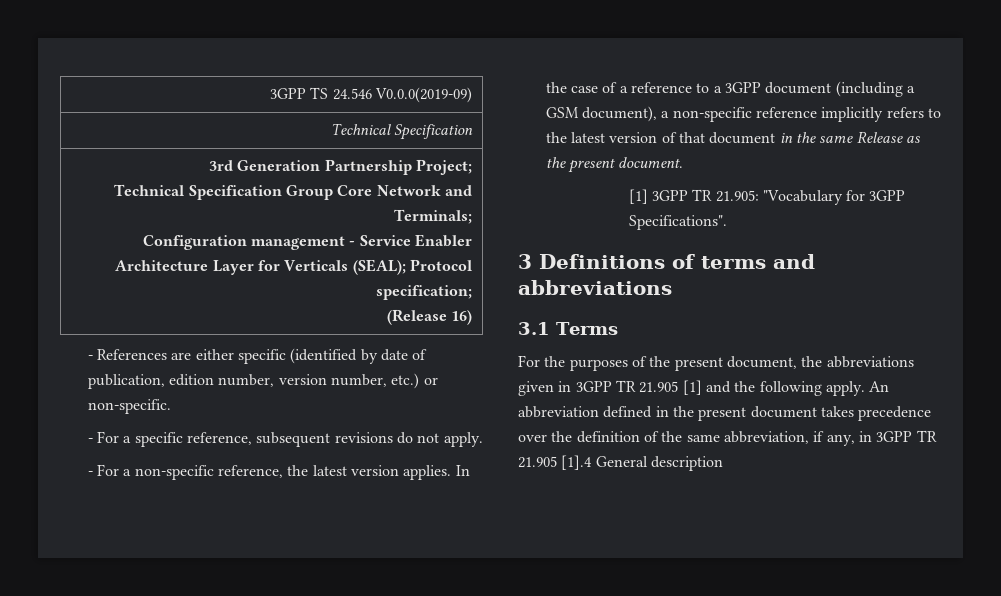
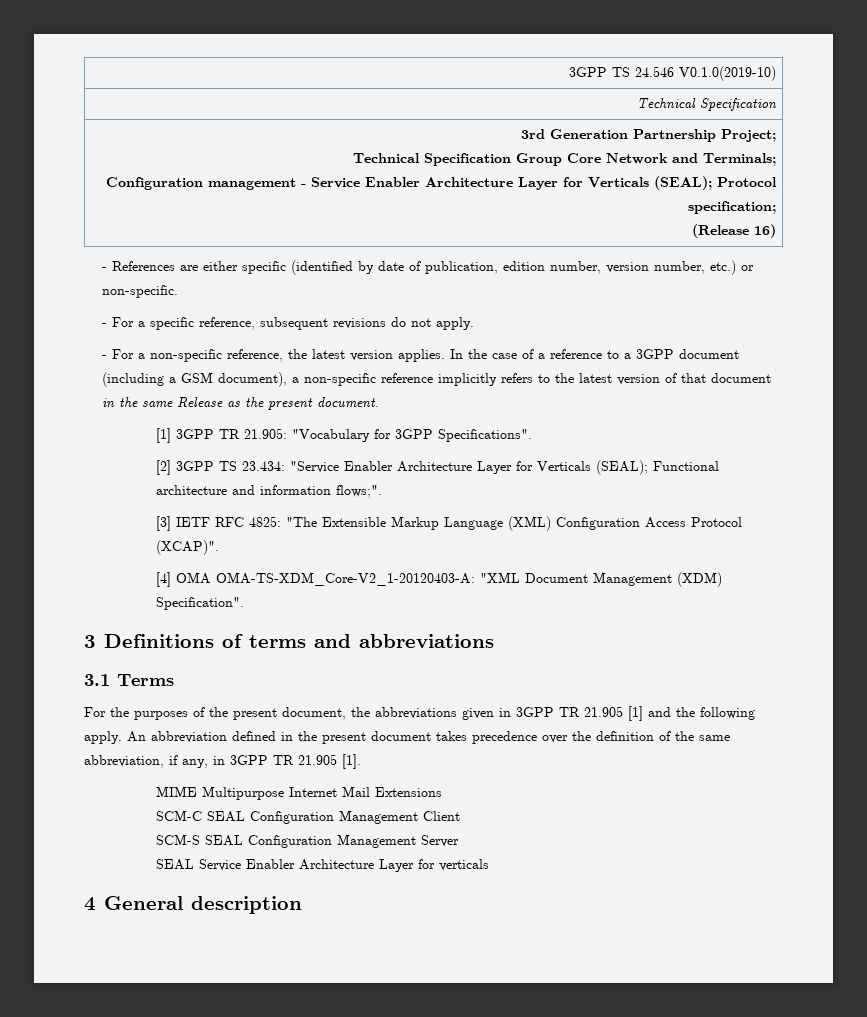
- 3GPP TS 24.546 V0.0.0(2019-09)
+ 3GPP TS 24.546 V0.1.0(2019-10)
+ [2] 3GPP TS 23.434: "Service Enabler Architecture Layer for Verticals (SEAL); Functional architecture and information flows;".
+ [3] IETF RFC 4825: "The Extensible Markup Language (XML) Configuration Access Protocol (XCAP)".
+ [4] OMA OMA-TS-XDM_Core-V2_1-20120403-A: "XML Document Management (XDM) Specification".
- An abbreviation defined in the present document takes precedence over the definition of the same abbreviation, if any, in 3GPP TR 21.905 [1].4 General description
+ An abbreviation defined in the present document takes precedence over the definition of the same abbreviation, if any, in 3GPP TR 21.905 [1].
+ MIME Multipurpose Internet Mail Extensions
+ SCM-C SEAL Configuration Management Client
+ SCM-S SEAL Configuration Management Server
+ SEAL Service Enabler Architecture Layer for verticals
+ 4 General description

